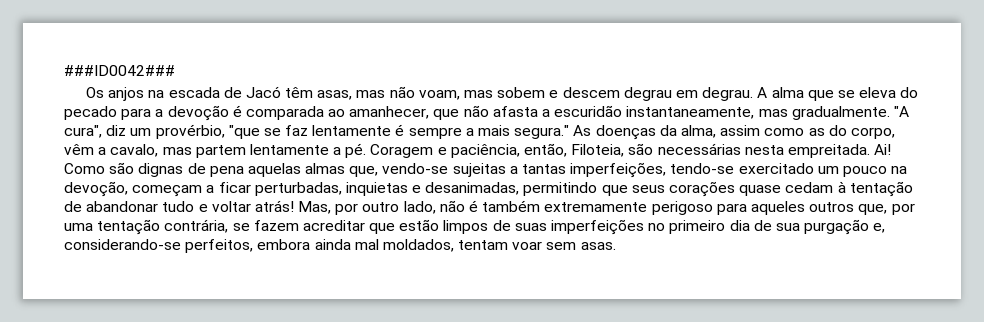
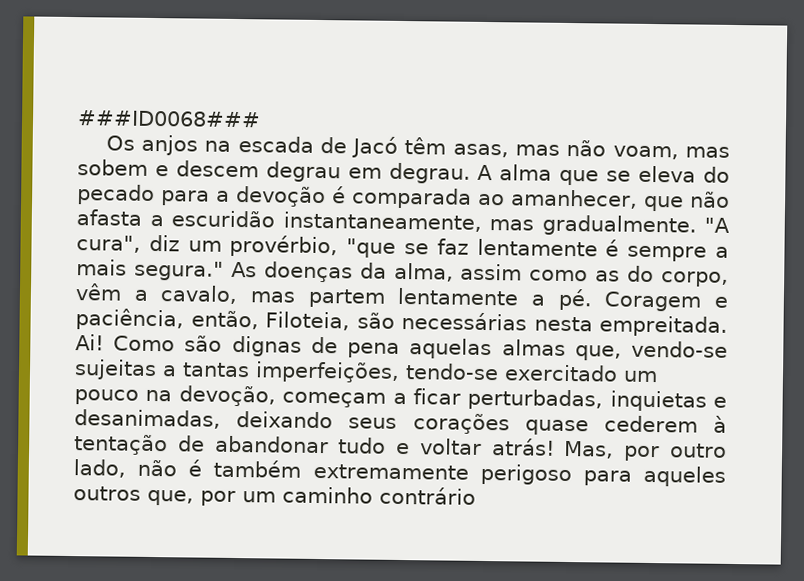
- ###ID0042###
+ ###ID0068###
- Como são dignas de pena aquelas almas que, vendo-se sujeitas a tantas imperfeições, tendo-se exercitado um pouco na devoção, começam a ficar perturbadas, inquietas e desanimadas, permitindo que seus corações quase cedam à tentação de abandonar tudo e voltar atrás!
+ Como são dignas de pena aquelas almas que, vendo-se sujeitas a tantas imperfeições, tendo-se exercitado um pouco na devoção, começam a ficar perturbadas, inquietas e desanimadas, deixando seus corações quase cederem à tentação de abandonar tudo e voltar atrás!
- Mas, por outro lado, não é também extremamente perigoso para aqueles outros que, por uma tentação contrária, se fazem acreditar que estão limpos de suas imperfeições no primeiro dia de sua purgação e, considerando-se perfeitos, embora ainda mal moldados, tentam voar sem asas.
+ Mas, por outro lado, não é também extremamente perigoso para aqueles outros que, por um caminho contrário

